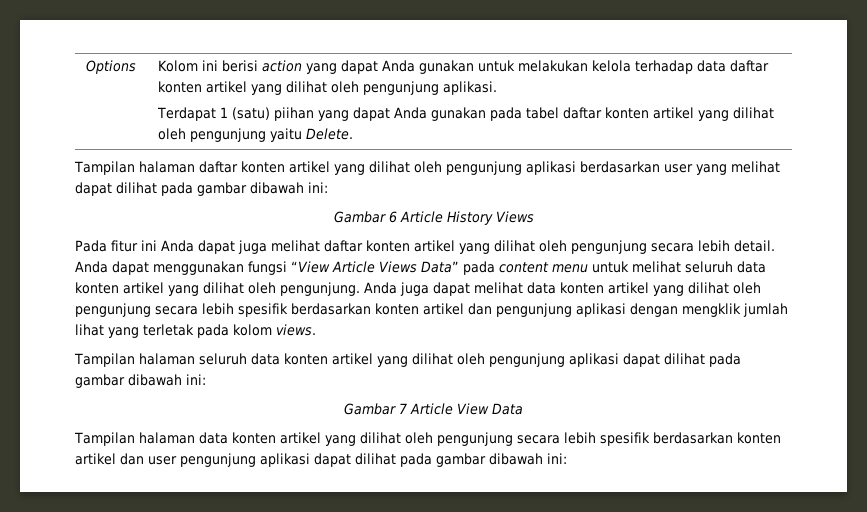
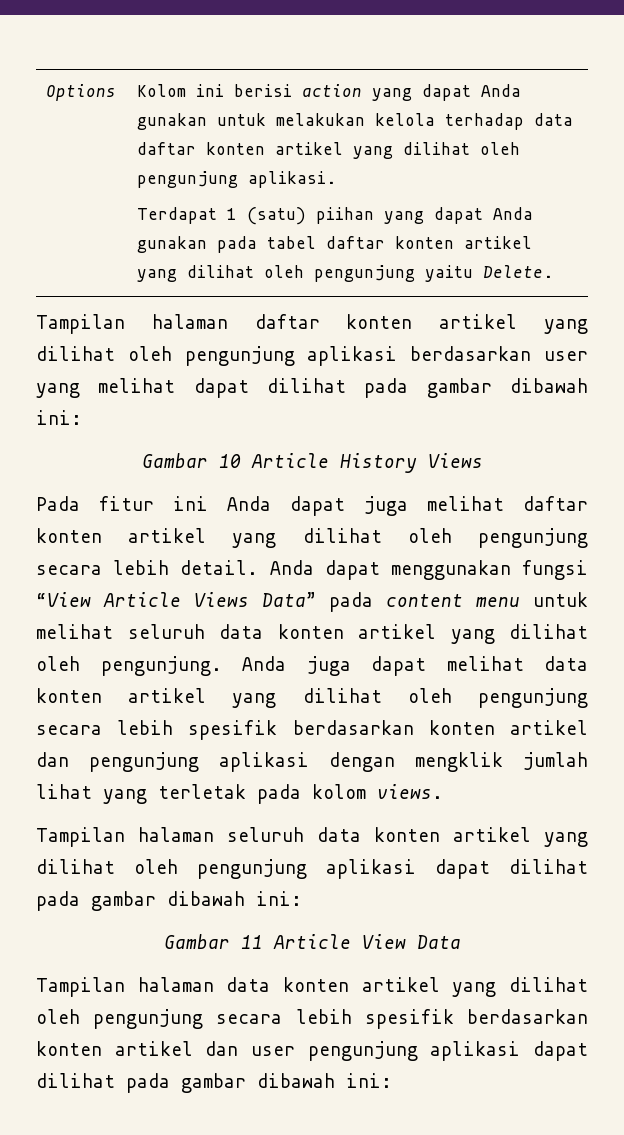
- Gambar 6 Article History Views
+ Gambar 10 Article History Views
- Gambar 7 Article View Data
+ Gambar 11 Article View Data

